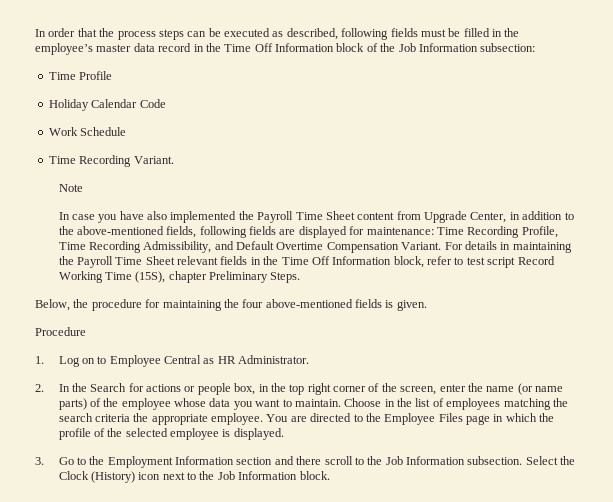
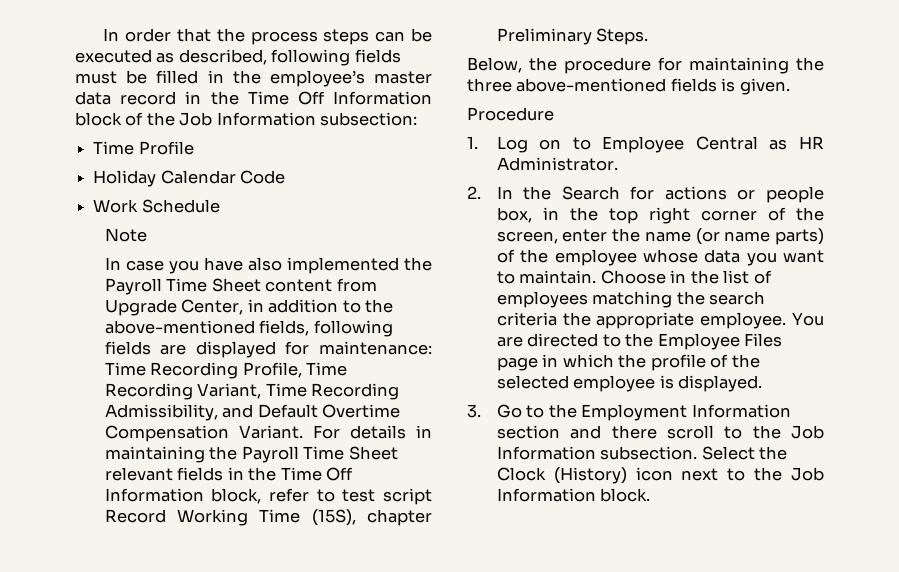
- Time Recording Variant.
- In case you have also implemented the Payroll Time Sheet content from Upgrade Center, in addition to the above-mentioned fields, following fields are displayed for maintenance: Time Recording Profile, Time Recording Admissibility, and Default Overtime Compensation Variant.
+ In case you have also implemented the Payroll Time Sheet content from Upgrade Center, in addition to the above-mentioned fields, following fields are displayed for maintenance: Time Recording Profile, Time Recording Variant, Time Recording Admissibility, and Default Overtime Compensation Variant.
- Below, the procedure for maintaining the four above-mentioned fields is given.
+ Below, the procedure for maintaining the three above-mentioned fields is given.

